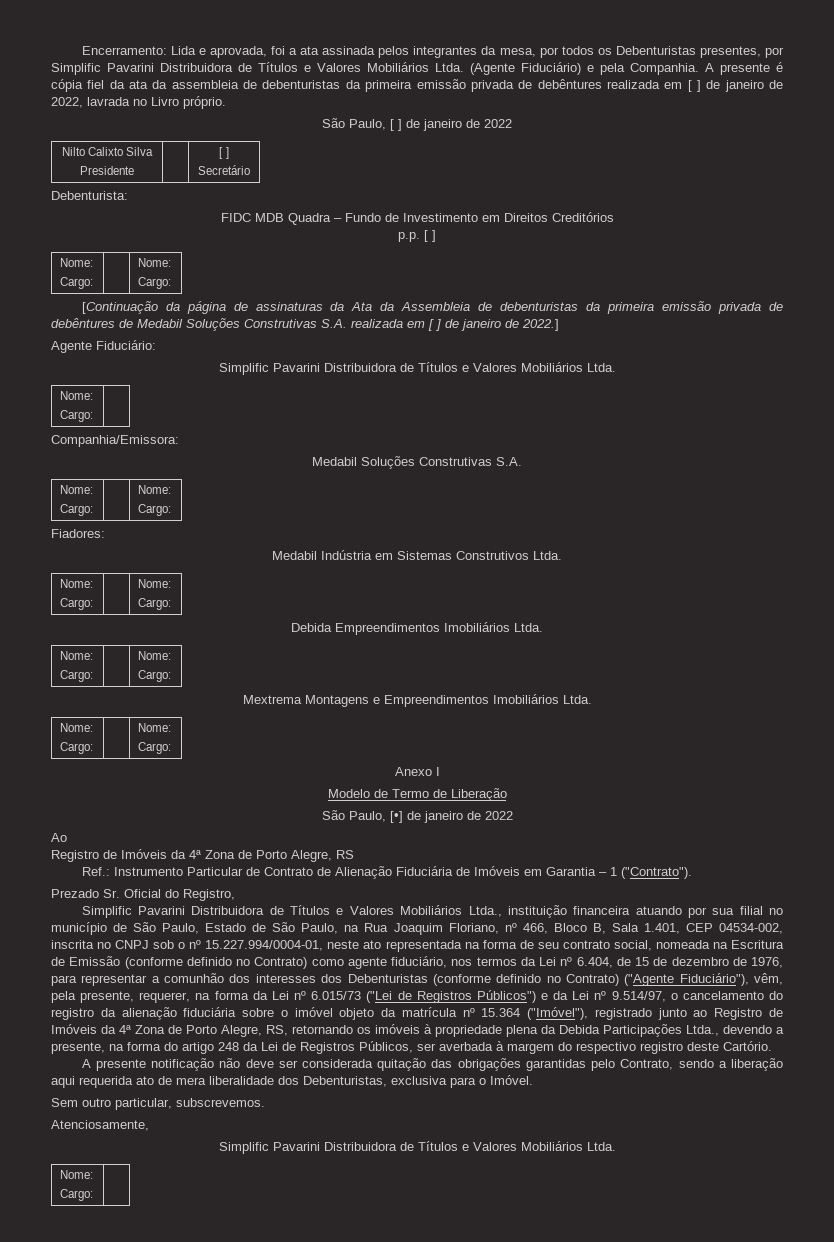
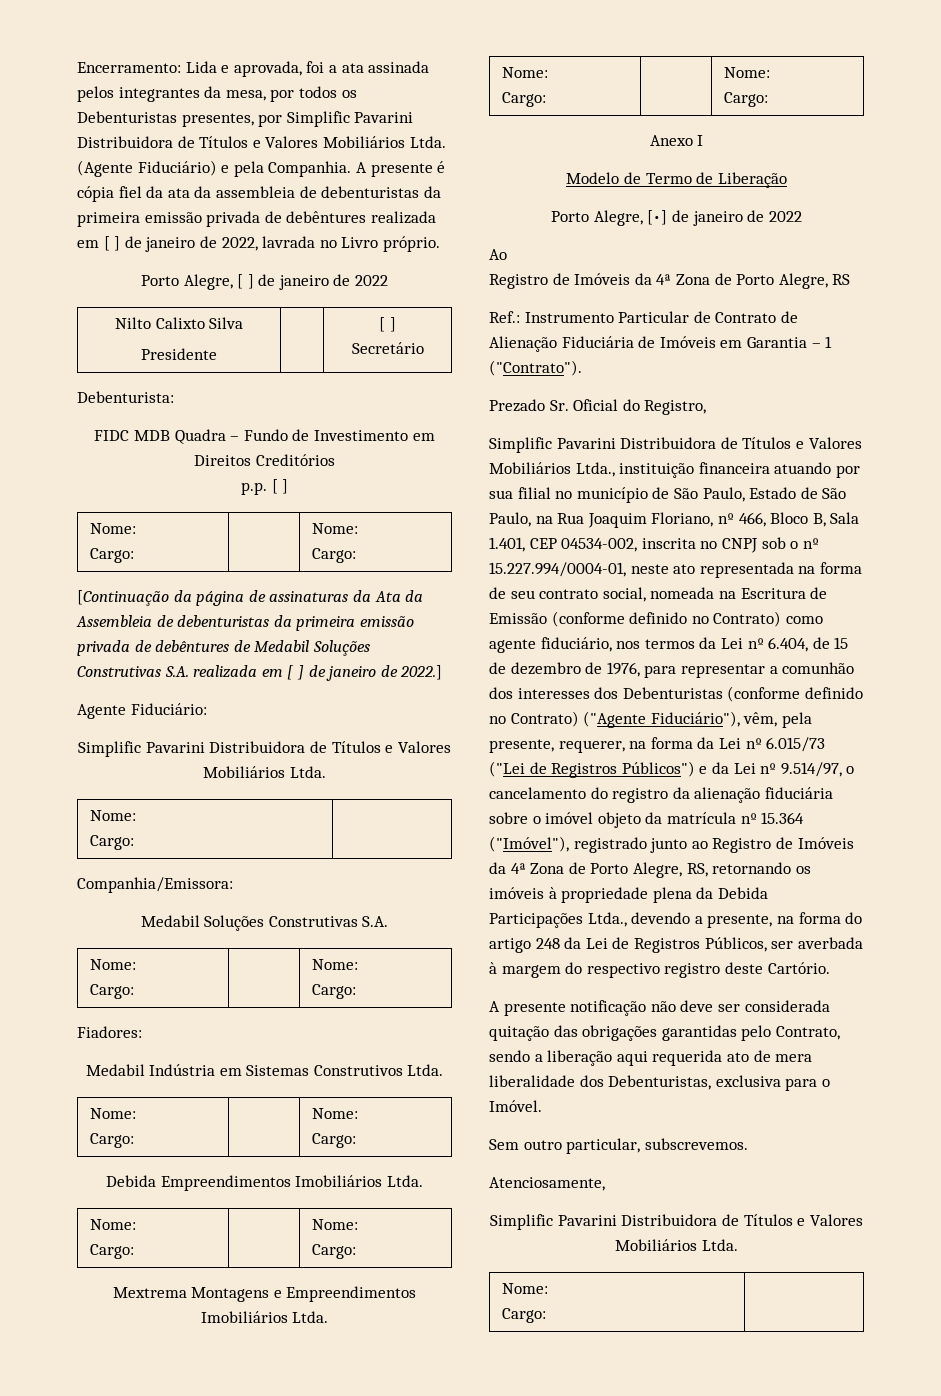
- São Paulo, [ ] de janeiro de 2022
+ Porto Alegre, [ ] de janeiro de 2022
- São Paulo, [•] de janeiro de 2022
+ Porto Alegre, [•] de janeiro de 2022

